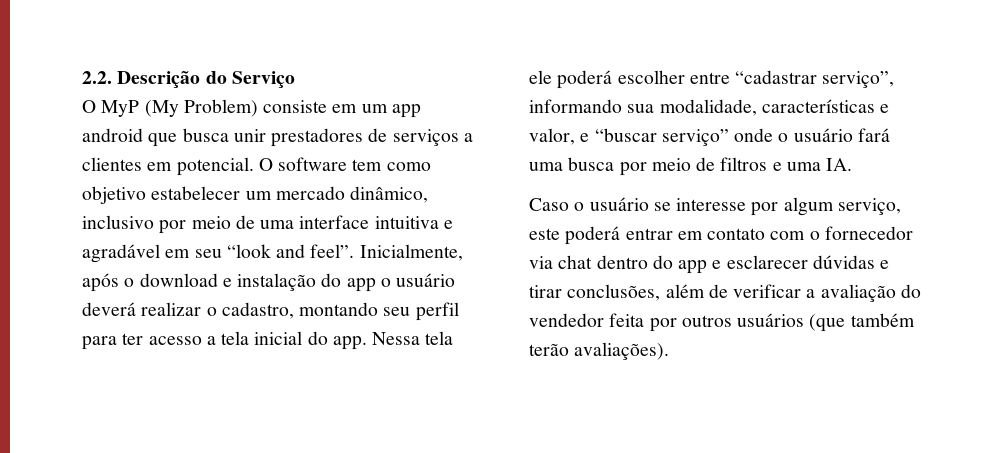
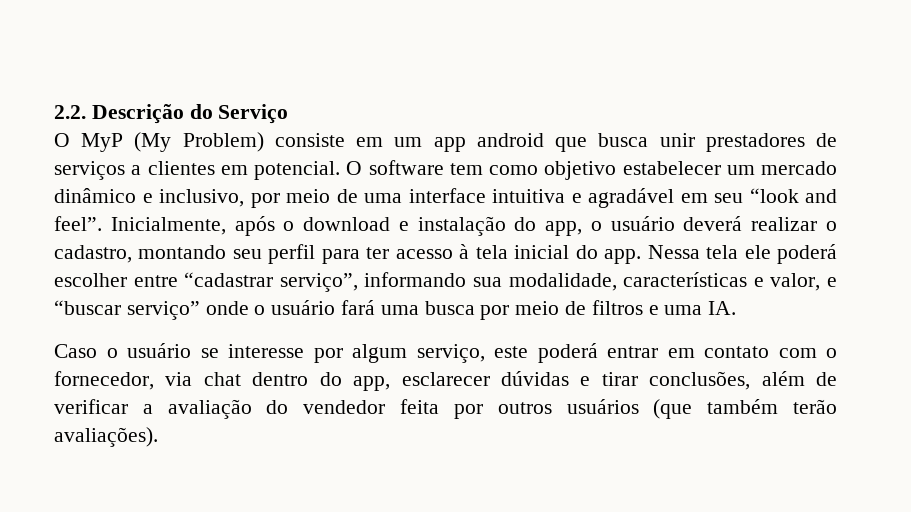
- O software tem como objetivo estabelecer um mercado dinâmico, inclusivo por meio de uma interface intuitiva e agradável em seu “look and feel”.
+ O software tem como objetivo estabelecer um mercado dinâmico e inclusivo, por meio de uma interface intuitiva e agradável em seu “look and feel”.
- Inicialmente, após o download e instalação do app o usuário deverá realizar o cadastro, montando seu perfil para ter acesso a tela inicial do app.
+ Inicialmente, após o download e instalação do app, o usuário deverá realizar o cadastro, montando seu perfil para ter acesso à tela inicial do app.
- Caso o usuário se interesse por algum serviço, este poderá entrar em contato com o fornecedor via chat dentro do app e esclarecer dúvidas e tirar conclusões, além de verificar a avaliação do vendedor feita por outros usuários (que também terão avaliações).
+ Caso o usuário se interesse por algum serviço, este poderá entrar em contato com o fornecedor, via chat dentro do app, esclarecer dúvidas e tirar conclusões, além de verificar a avaliação do vendedor feita por outros usuários (que também terão avaliações).

